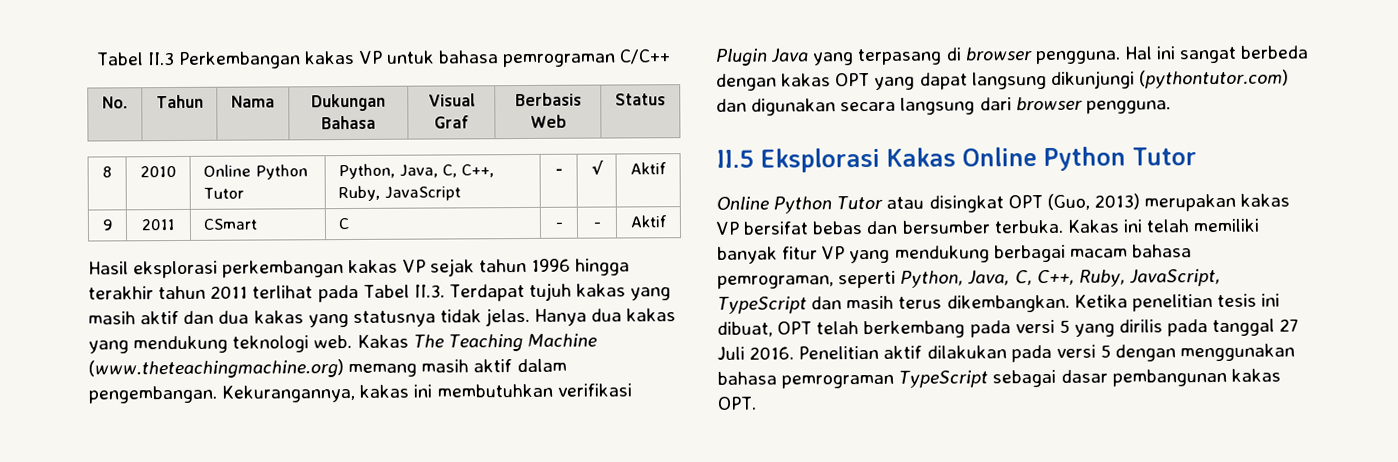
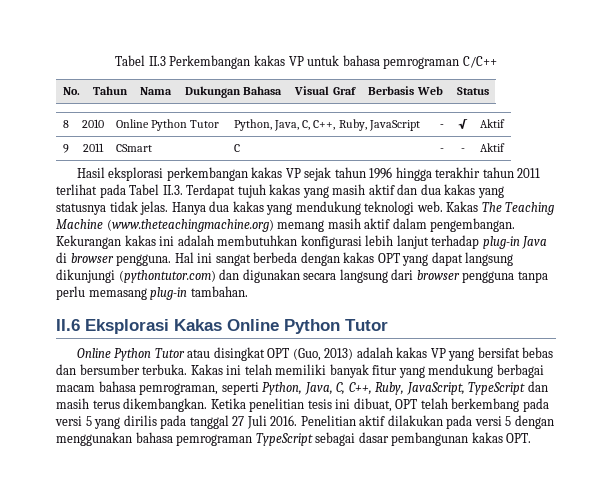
- Kekurangannya, kakas ini membutuhkan verifikasi Plugin Java yang terpasang di browser pengguna.
+ Kekurangan kakas ini adalah membutuhkan konfigurasi lebih lanjut terhadap plug-in Java di browser pengguna.
- Hal ini sangat berbeda dengan kakas OPT yang dapat langsung dikunjungi (pythontutor.com) dan digunakan secara langsung dari browser pengguna.
- II.5 Eksplorasi Kakas Online Python Tutor
+ Hal ini sangat berbeda dengan kakas OPT yang dapat langsung dikunjungi (pythontutor.com) dan digunakan secara langsung dari browser pengguna tanpa perlu memasang plug-in tambahan.
+ II.6 Eksplorasi Kakas Online Python Tutor
- Online Python Tutor atau disingkat OPT (Guo, 2013) merupakan kakas VP bersifat bebas dan bersumber terbuka.
+ Online Python Tutor atau disingkat OPT (Guo, 2013) adalah kakas VP yang bersifat bebas dan bersumber terbuka.
- Kakas ini telah memiliki banyak fitur VP yang mendukung berbagai macam bahasa pemrograman, seperti Python, Java, C, C++, Ruby, JavaScript, TypeScript dan masih terus dikembangkan.
+ Kakas ini telah memiliki banyak fitur yang mendukung berbagai macam bahasa pemrograman, seperti Python, Java, C, C++, Ruby, JavaScript, TypeScript dan masih terus dikembangkan.

